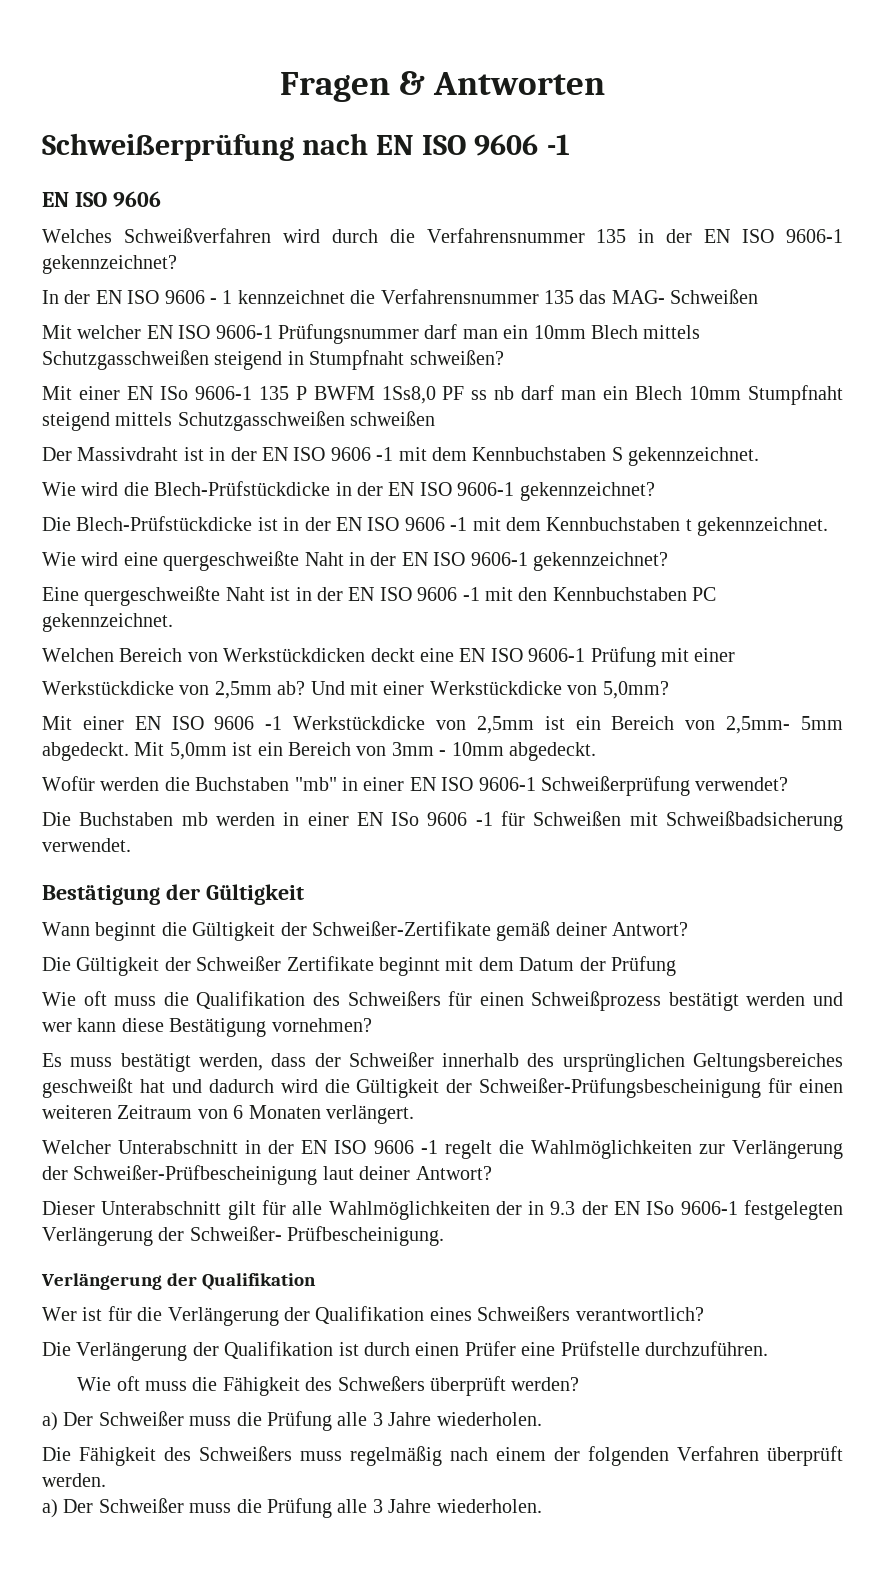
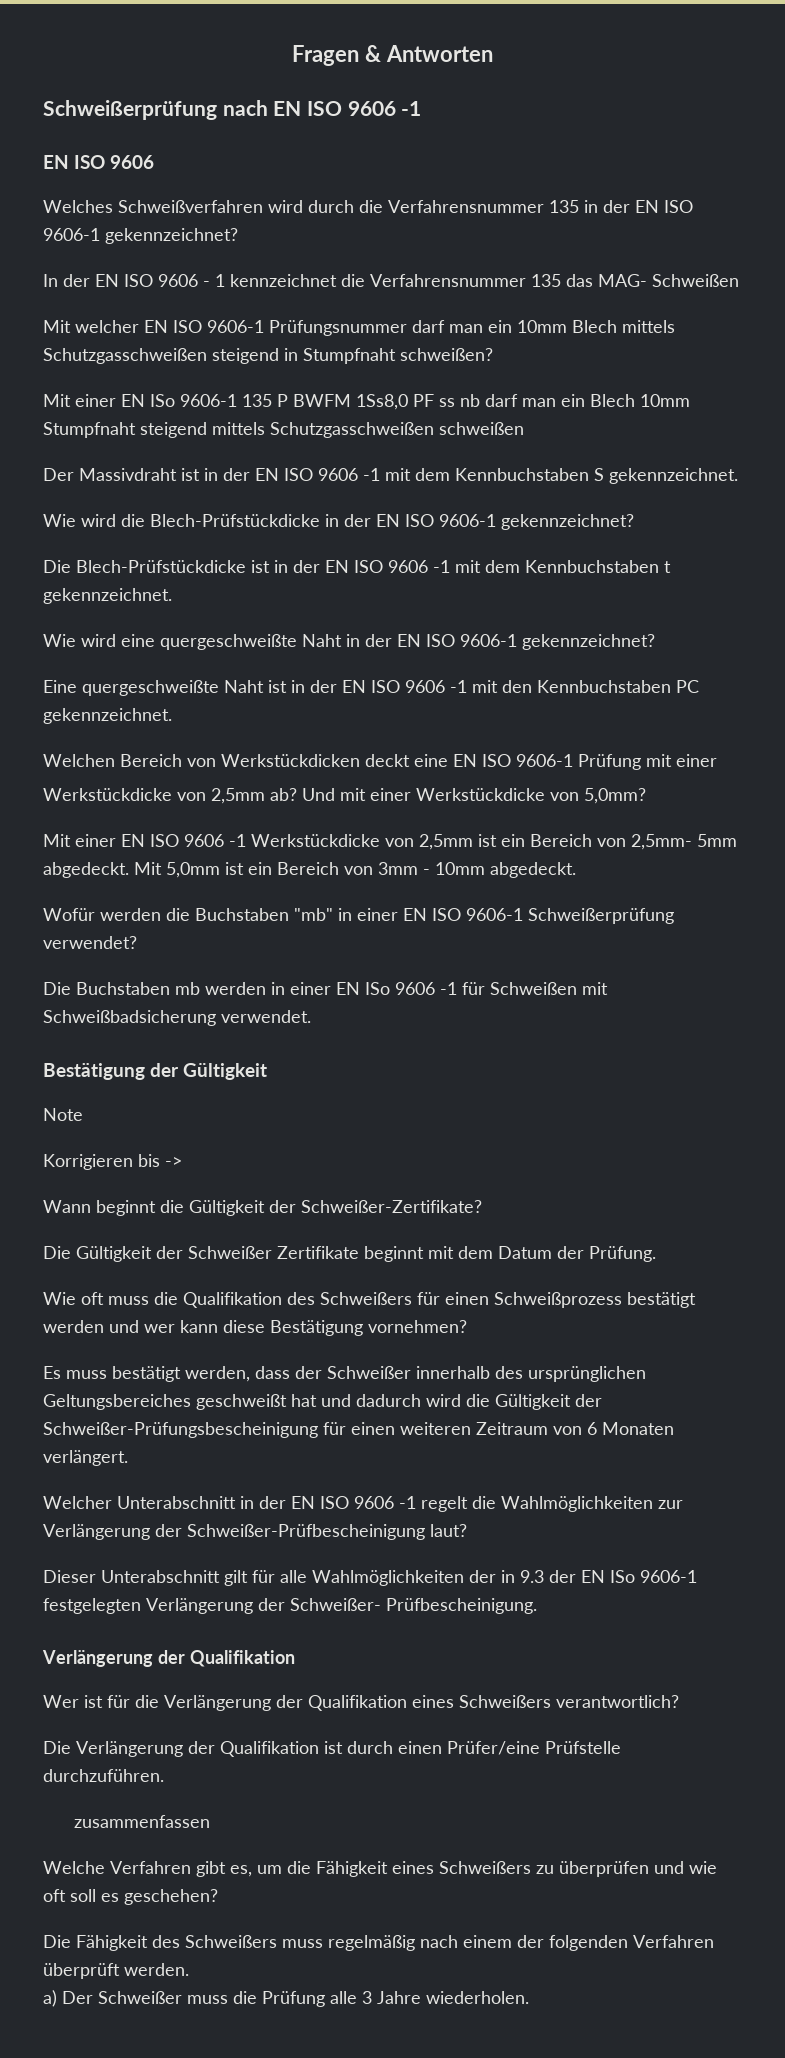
+ Note
+ Korrigieren bis ->
- Wann beginnt die Gültigkeit der Schweißer-Zertifikate gemäß deiner Antwort?
+ Wann beginnt die Gültigkeit der Schweißer-Zertifikate?
- Die Gültigkeit der Schweißer Zertifikate beginnt mit dem Datum der Prüfung
+ Die Gültigkeit der Schweißer Zertifikate beginnt mit dem Datum der Prüfung.
- Welcher Unterabschnitt in der EN ISO 9606 -1 regelt die Wahlmöglichkeiten zur Verlängerung der Schweißer-Prüfbescheinigung laut deiner Antwort?
+ Welcher Unterabschnitt in der EN ISO 9606 -1 regelt die Wahlmöglichkeiten zur Verlängerung der Schweißer-Prüfbescheinigung laut?
- Die Verlängerung der Qualifikation ist durch einen Prüfer eine Prüfstelle durchzuführen.
+ Die Verlängerung der Qualifikation ist durch einen Prüfer/eine Prüfstelle durchzuführen.
- Wie oft muss die Fähigkeit des Schweßers überprüft werden?
- a) Der Schweißer muss die Prüfung alle 3 Jahre wiederholen.
+ zusammenfassen
+ Welche Verfahren gibt es, um die Fähigkeit eines Schweißers zu überprüfen und wie oft soll es geschehen?

